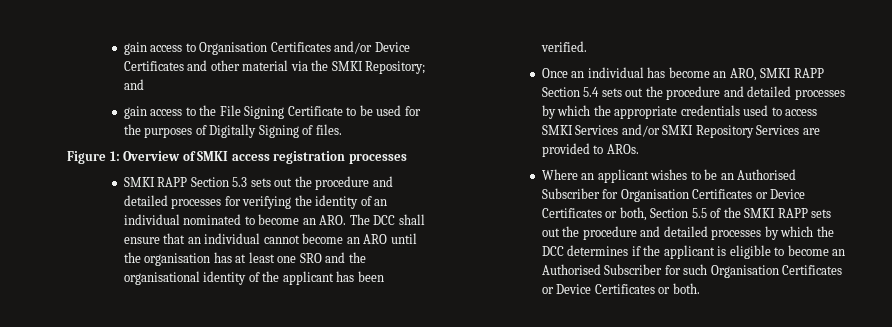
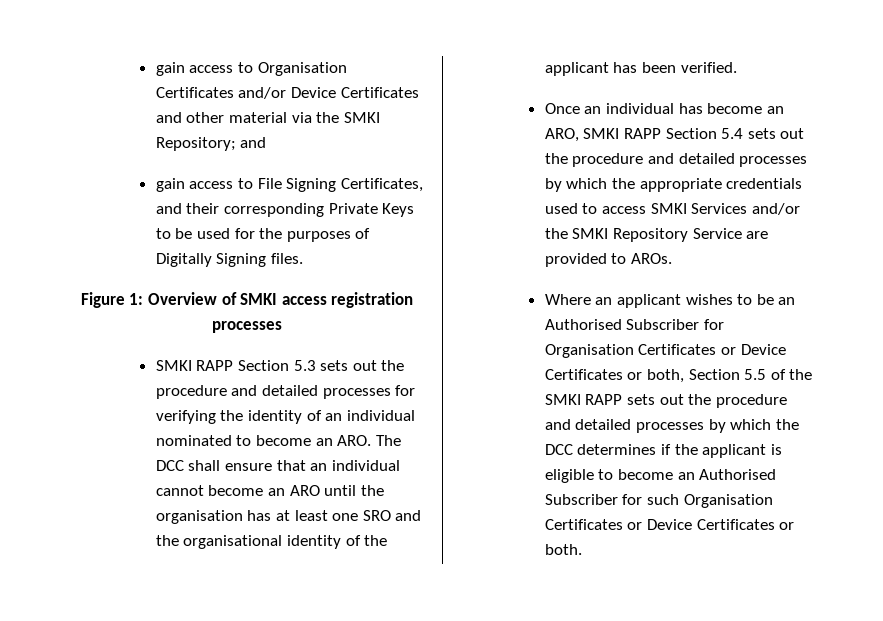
- gain access to the File Signing Certificate to be used for the purposes of Digitally Signing of files.
+ gain access to File Signing Certificates, and their corresponding Private Keys to be used for the purposes of Digitally Signing files.
- Once an individual has become an ARO, SMKI RAPP Section 5.4 sets out the procedure and detailed processes by which the appropriate credentials used to access SMKI Services and/or SMKI Repository Services are provided to AROs.
+ Once an individual has become an ARO, SMKI RAPP Section 5.4 sets out the procedure and detailed processes by which the appropriate credentials used to access SMKI Services and/or the SMKI Repository Service are provided to AROs.

